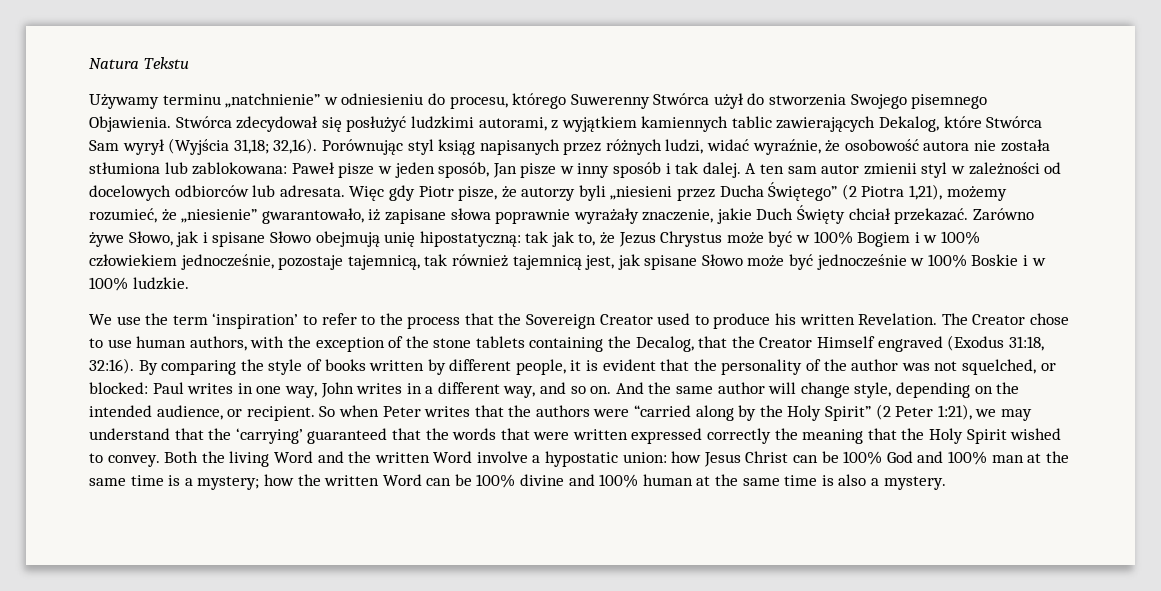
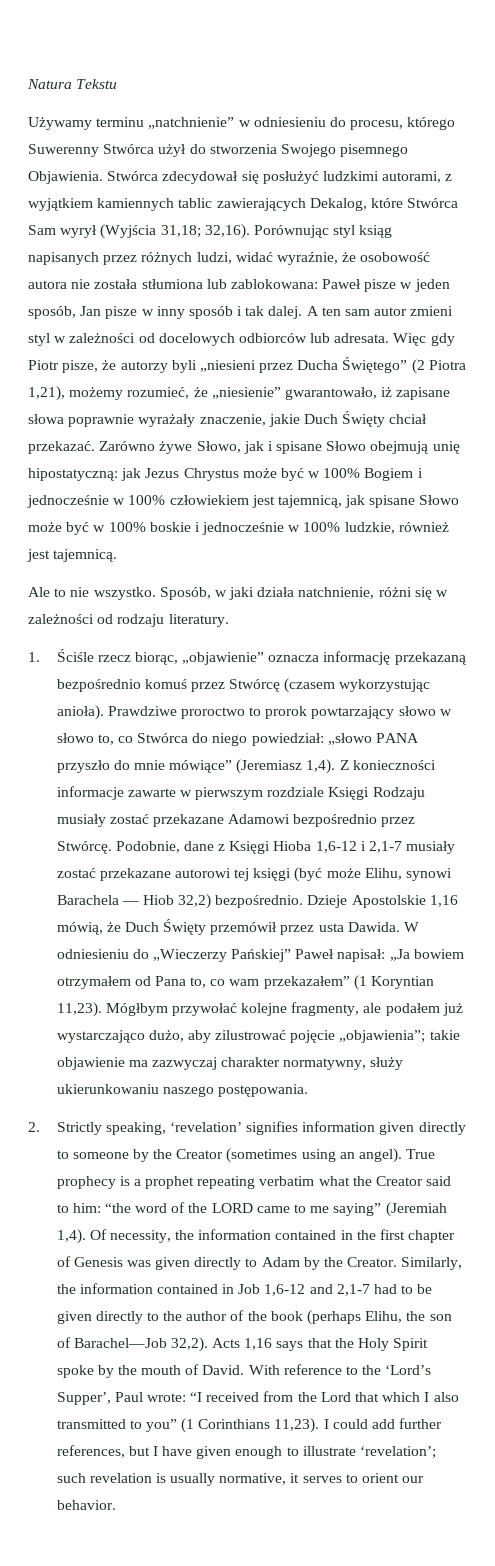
- A ten sam autor zmienii styl w zależności od docelowych odbiorców lub adresata.
+ A ten sam autor zmieni styl w zależności od docelowych odbiorców lub adresata.
- Zarówno żywe Słowo, jak i spisane Słowo obejmują unię hipostatyczną: tak jak to, że Jezus Chrystus może być w 100% Bogiem i w 100% człowiekiem jednocześnie, pozostaje tajemnicą, tak również tajemnicą jest, jak spisane Słowo może być jednocześnie w 100% Boskie i w 100% ludzkie.
- We use the term ‘inspiration’ to refer to the process that the Sovereign Creator used to produce his written Revelation. The Creator chose to use human authors, with the exception of the stone tablets containing the Decalog, that the Creator Himself engraved (Exodus 31:18, 32:16). By comparing the style of books written by different people, it is evident that the personality of the author was not squelched, or blocked: Paul writes in one way, John writes in a different way, and so on. And the same author will change style, depending on the intended audience, or recipient. So when Peter writes that the authors were “carried along by the Holy Spirit” (2 Peter 1:21), we may understand that the ‘carrying’ guaranteed that the words that were written expressed correctly the meaning that the Holy Spirit wished to convey. Both the living Word and the written Word involve a hypostatic union: how Jesus Christ can be 100% God and 100% man at the same time is a mystery; how the written Word can be 100% divine and 100% human at the same time is also a mystery.
+ Zarówno żywe Słowo, jak i spisane Słowo obejmują unię hipostatyczną: jak Jezus Chrystus może być w 100% Bogiem i jednocześnie w 100% człowiekiem jest tajemnicą, jak spisane Słowo może być w 100% boskie i jednocześnie w 100% ludzkie, również jest tajemnicą.
+ Ale to nie wszystko. Sposób, w jaki działa natchnienie, różni się w zależności od rodzaju literatury.
+ 1. Ściśle rzecz biorąc, „objawienie” oznacza informację przekazaną bezpośrednio komuś przez Stwórcę (czasem wykorzystując anioła). Prawdziwe proroctwo to prorok powtarzający słowo w słowo to, co Stwórca do niego powiedział: „słowo PANA przyszło do mnie mówiące” (Jeremiasz 1,4). Z konieczności informacje zawarte w pierwszym rozdziale Księgi Rodzaju musiały zostać przekazane Adamowi bezpośrednio przez Stwórcę. Podobnie, dane z Księgi Hioba 1,6-12 i 2,1-7 musiały zostać przekazane autorowi tej księgi (być może Elihu, synowi Barachela — Hiob 32,2) bezpośrednio. Dzieje Apostolskie 1,16 mówią, że Duch Święty przemówił przez usta Dawida. W odniesieniu do „Wieczerzy Pańskiej” Paweł napisał: „Ja bowiem otrzymałem od Pana to, co wam przekazałem” (1 Koryntian 11,23). Mógłbym przywołać kolejne fragmenty, ale podałem już wystarczająco dużo, aby zilustrować pojęcie „objawienia”; takie objawienie ma zazwyczaj charakter normatywny, służy ukierunkowaniu naszego postępowania.
+ 2. Strictly speaking, ‘revelation’ signifies information given directly to someone by the Creator (sometimes using an angel). True prophecy is a prophet repeating verbatim what the Creator said to him: “the word of the LORD came to me saying” (Jeremiah 1,4). Of necessity, the information contained in the first chapter of Genesis was given directly to Adam by the Creator. Similarly, the information contained in Job 1,6-12 and 2,1-7 had to be given directly to the author of the book (perhaps Elihu, the son of Barachel—Job 32,2). Acts 1,16 says that the Holy Spirit spoke by the mouth of David. With reference to the ‘Lord’s Supper’, Paul wrote: “I received from the Lord that which I also transmitted to you” (1 Corinthians 11,23). I could add further references, but I have given enough to illustrate ‘revelation’; such revelation is usually normative, it serves to orient our behavior.

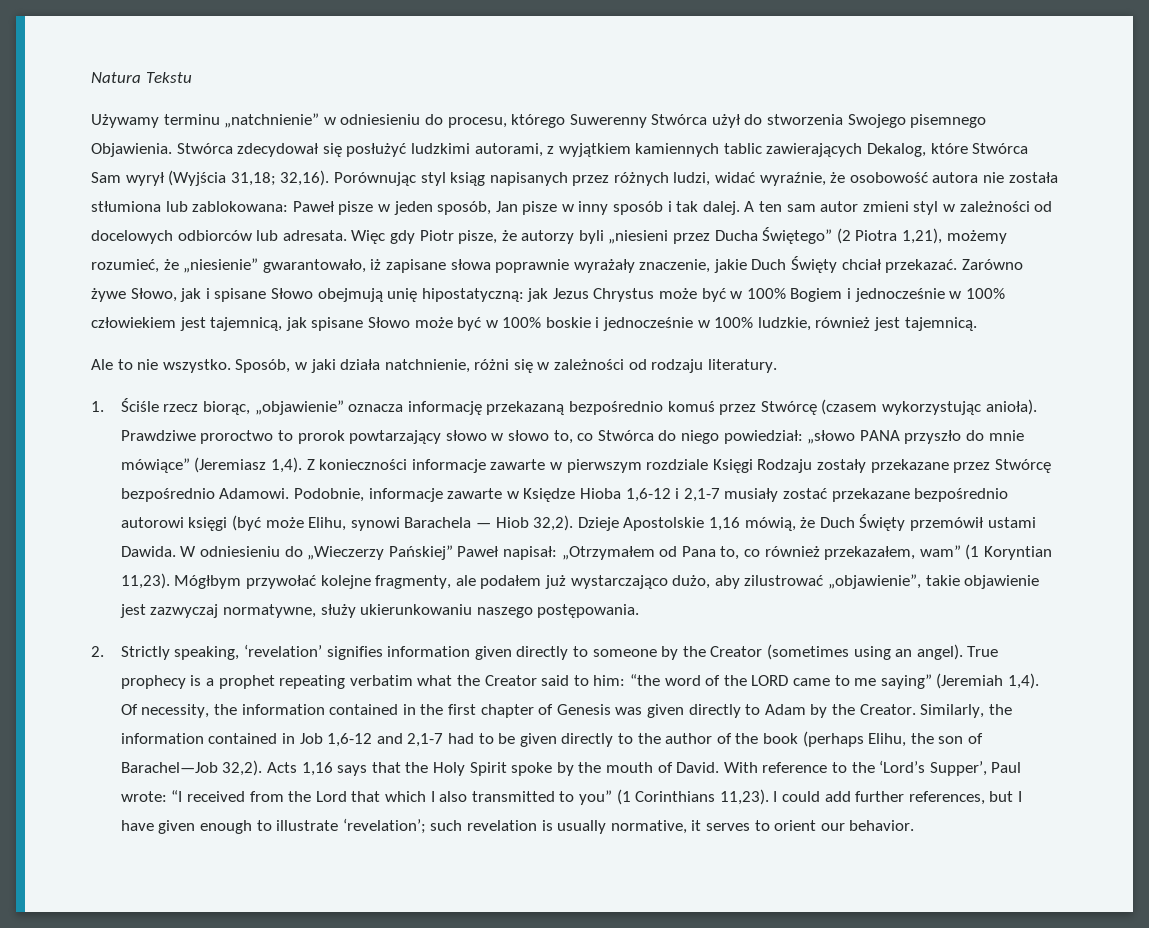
- Z konieczności informacje zawarte w pierwszym rozdziale Księgi Rodzaju musiały zostać przekazane Adamowi bezpośrednio przez Stwórcę. Podobnie, dane z Księgi Hioba 1,6-12 i 2,1-7 musiały zostać przekazane autorowi tej księgi (być może Elihu, synowi Barachela — Hiob 32,2) bezpośrednio.
+ Z konieczności informacje zawarte w pierwszym rozdziale Księgi Rodzaju zostały przekazane przez Stwórcę bezpośrednio Adamowi. Podobnie, informacje zawarte w Księdze Hioba 1,6-12 i 2,1-7 musiały zostać przekazane bezpośrednio autorowi księgi (być może Elihu, synowi Barachela — Hiob 32,2).
- Dzieje Apostolskie 1,16 mówią, że Duch Święty przemówił przez usta Dawida.
+ Dzieje Apostolskie 1,16 mówią, że Duch Święty przemówił ustami Dawida.
- W odniesieniu do „Wieczerzy Pańskiej” Paweł napisał: „Ja bowiem otrzymałem od Pana to, co wam przekazałem” (1 Koryntian 11,23).
+ W odniesieniu do „Wieczerzy Pańskiej” Paweł napisał: „Otrzymałem od Pana to, co również przekazałem, wam” (1 Koryntian 11,23).
- Mógłbym przywołać kolejne fragmenty, ale podałem już wystarczająco dużo, aby zilustrować pojęcie „objawienia”; takie objawienie ma zazwyczaj charakter normatywny, służy ukierunkowaniu naszego postępowania.
+ Mógłbym przywołać kolejne fragmenty, ale podałem już wystarczająco dużo, aby zilustrować „objawienie”, takie objawienie jest zazwyczaj normatywne, służy ukierunkowaniu naszego postępowania.

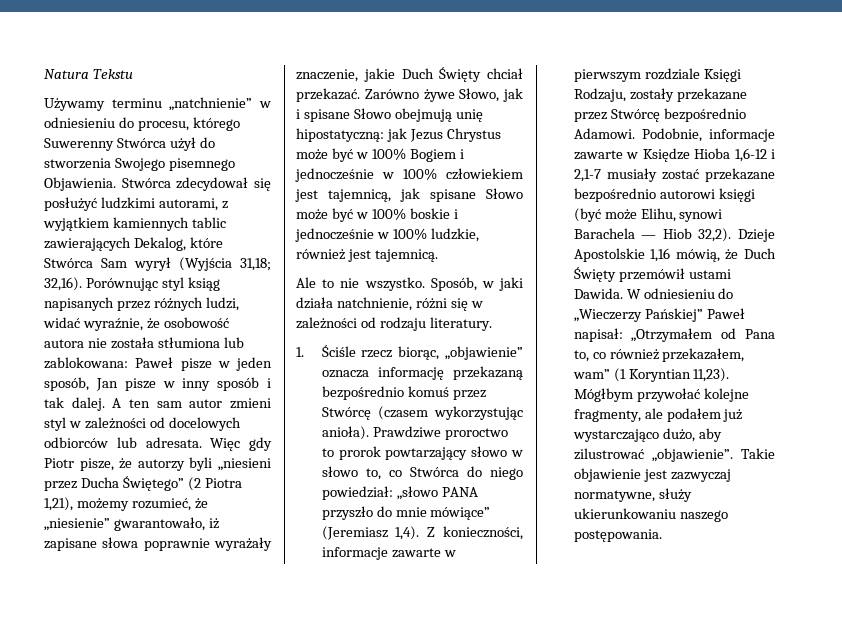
- Z konieczności informacje zawarte w pierwszym rozdziale Księgi Rodzaju zostały przekazane przez Stwórcę bezpośrednio Adamowi.
+ Z konieczności, informacje zawarte w pierwszym rozdziale Księgi Rodzaju, zostały przekazane przez Stwórcę bezpośrednio Adamowi.
- Mógłbym przywołać kolejne fragmenty, ale podałem już wystarczająco dużo, aby zilustrować „objawienie”, takie objawienie jest zazwyczaj normatywne, służy ukierunkowaniu naszego postępowania.
+ Mógłbym przywołać kolejne fragmenty, ale podałem już wystarczająco dużo, aby zilustrować „objawienie”. Takie objawienie jest zazwyczaj normatywne, służy ukierunkowaniu naszego postępowania.
- 2. Strictly speaking, ‘revelation’ signifies information given directly to someone by the Creator (sometimes using an angel). True prophecy is a prophet repeating verbatim what the Creator said to him: “the word of the LORD came to me saying” (Jeremiah 1,4). Of necessity, the information contained in the first chapter of Genesis was given directly to Adam by the Creator. Similarly, the information contained in Job 1,6-12 and 2,1-7 had to be given directly to the author of the book (perhaps Elihu, the son of Barachel—Job 32,2). Acts 1,16 says that the Holy Spirit spoke by the mouth of David. With reference to the ‘Lord’s Supper’, Paul wrote: “I received from the Lord that which I also transmitted to you” (1 Corinthians 11,23). I could add further references, but I have given enough to illustrate ‘revelation’; such revelation is usually normative, it serves to orient our behavior.

